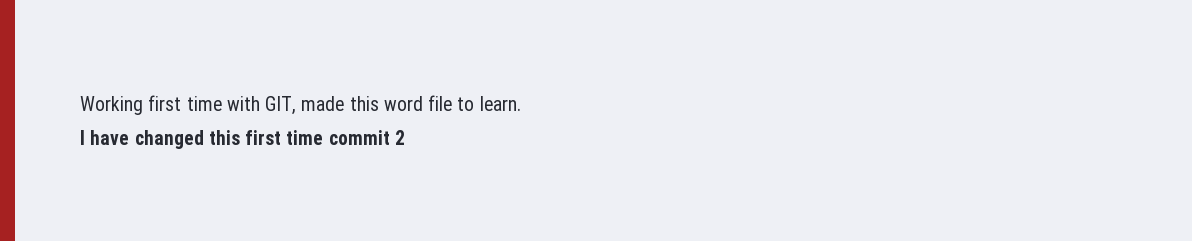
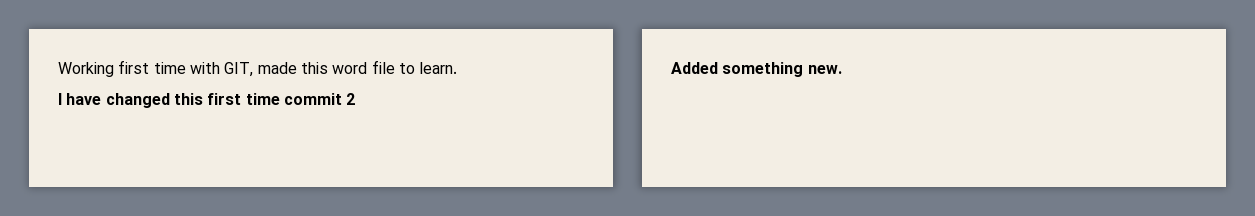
+ Added something new.

